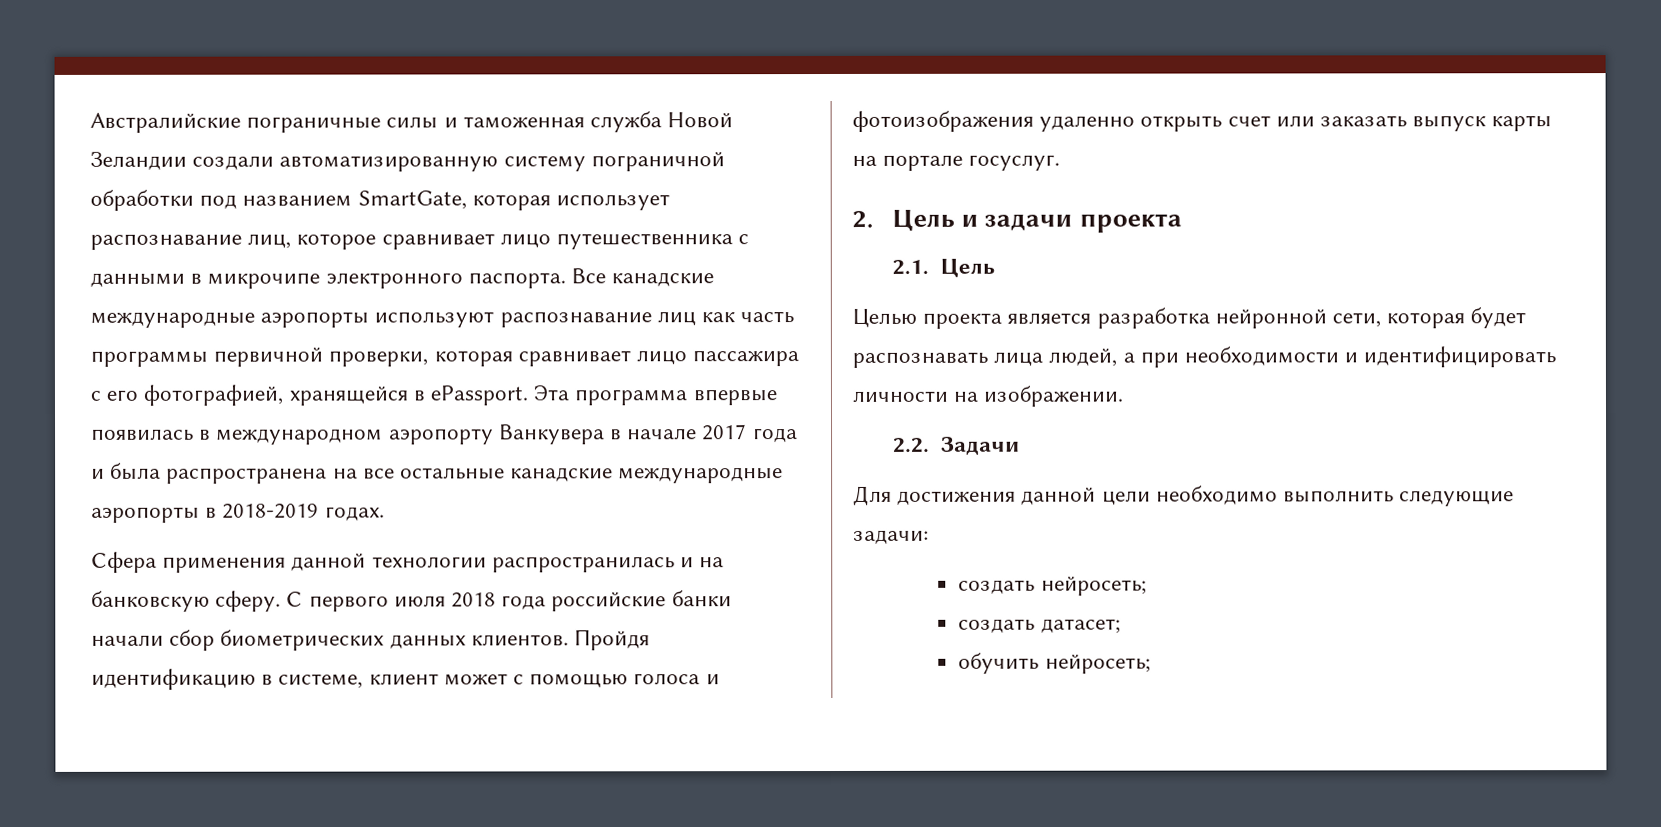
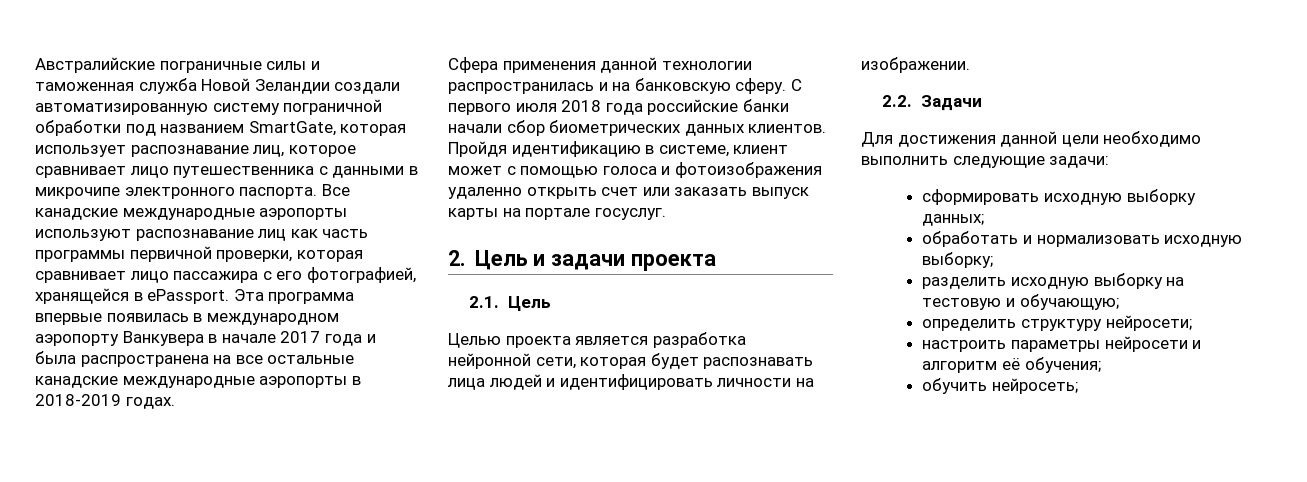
- Целью проекта является разработка нейронной сети, которая будет распознавать лица людей, а при необходимости и идентифицировать личности на изображении.
+ Целью проекта является разработка нейронной сети, которая будет распознавать лица людей и идентифицировать личности на изображении.
- создать нейросеть;
- создать датасет;
+ сформировать исходную выборку данных;
+ обработать и нормализовать исходную выборку;
+ разделить исходную выборку на тестовую и обучающую;
+ определить структуру нейросети;
+ настроить параметры нейросети и алгоритм её обучения;

